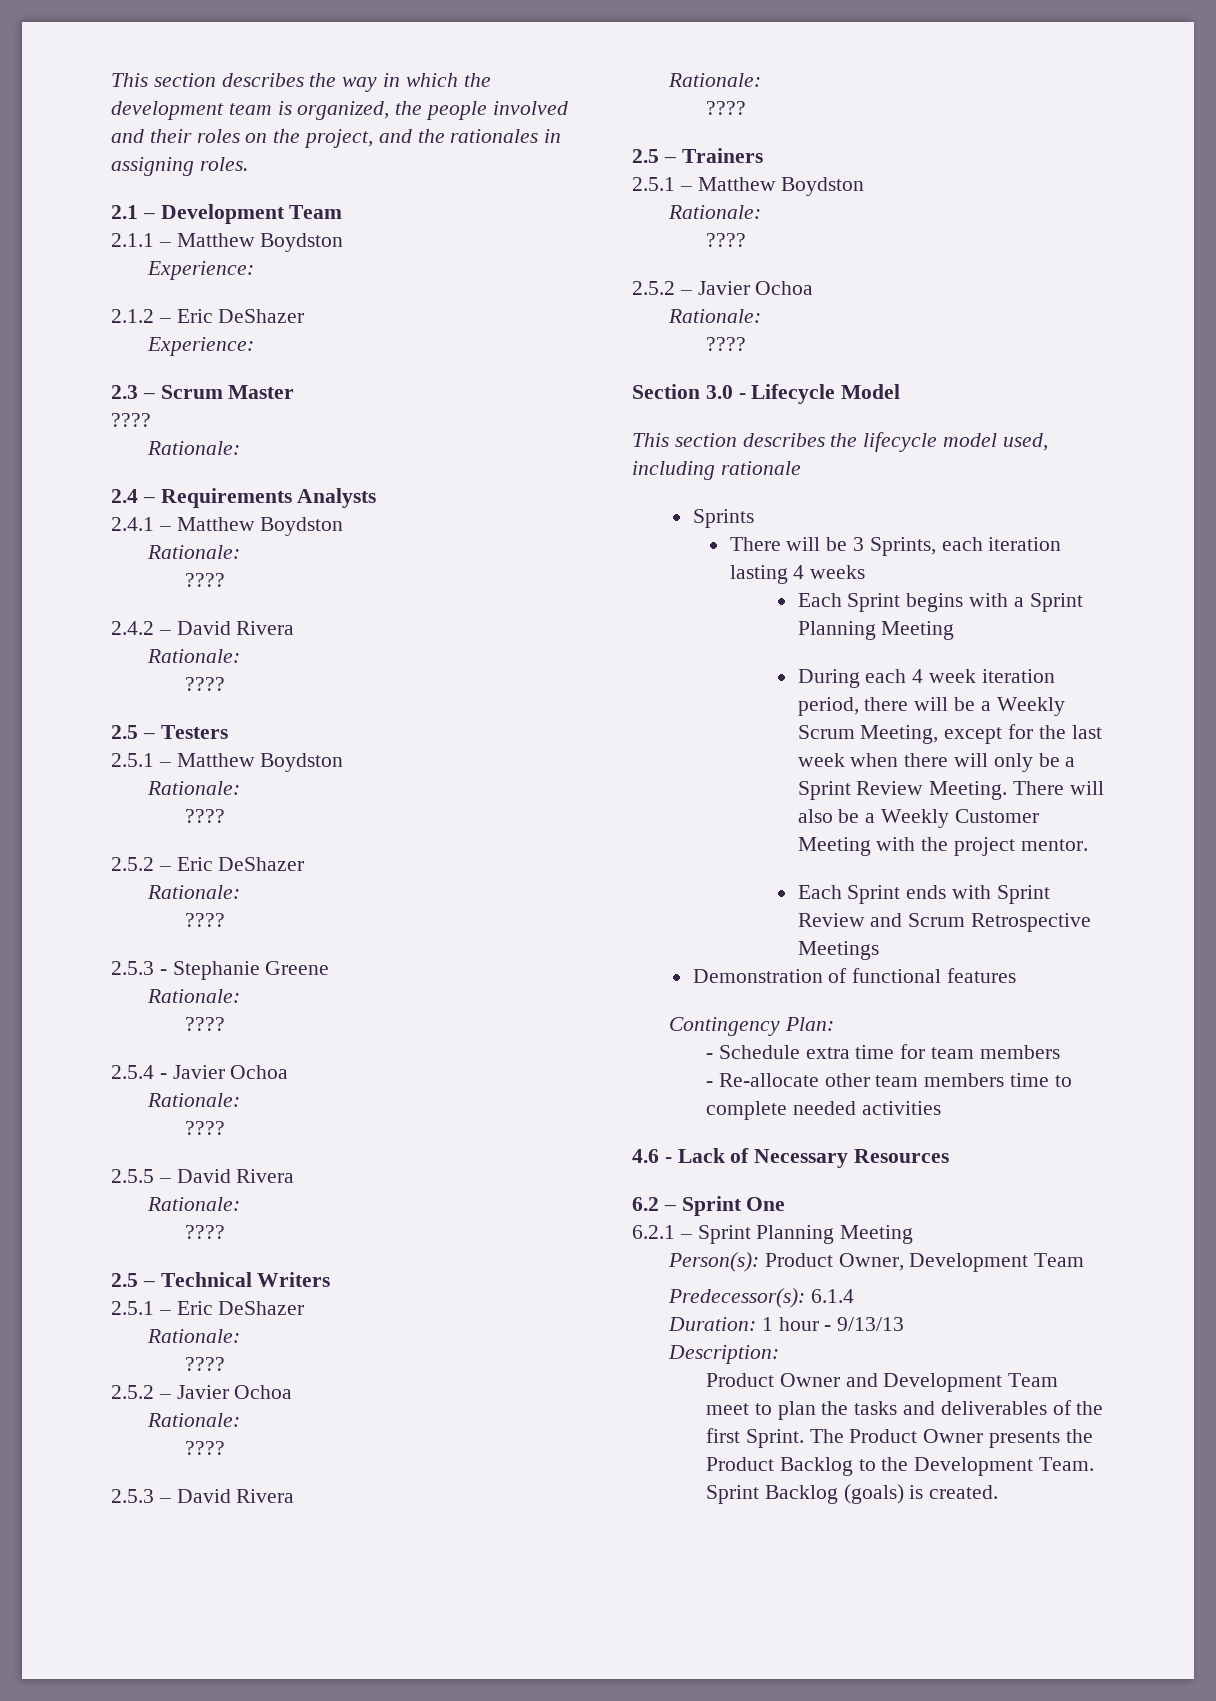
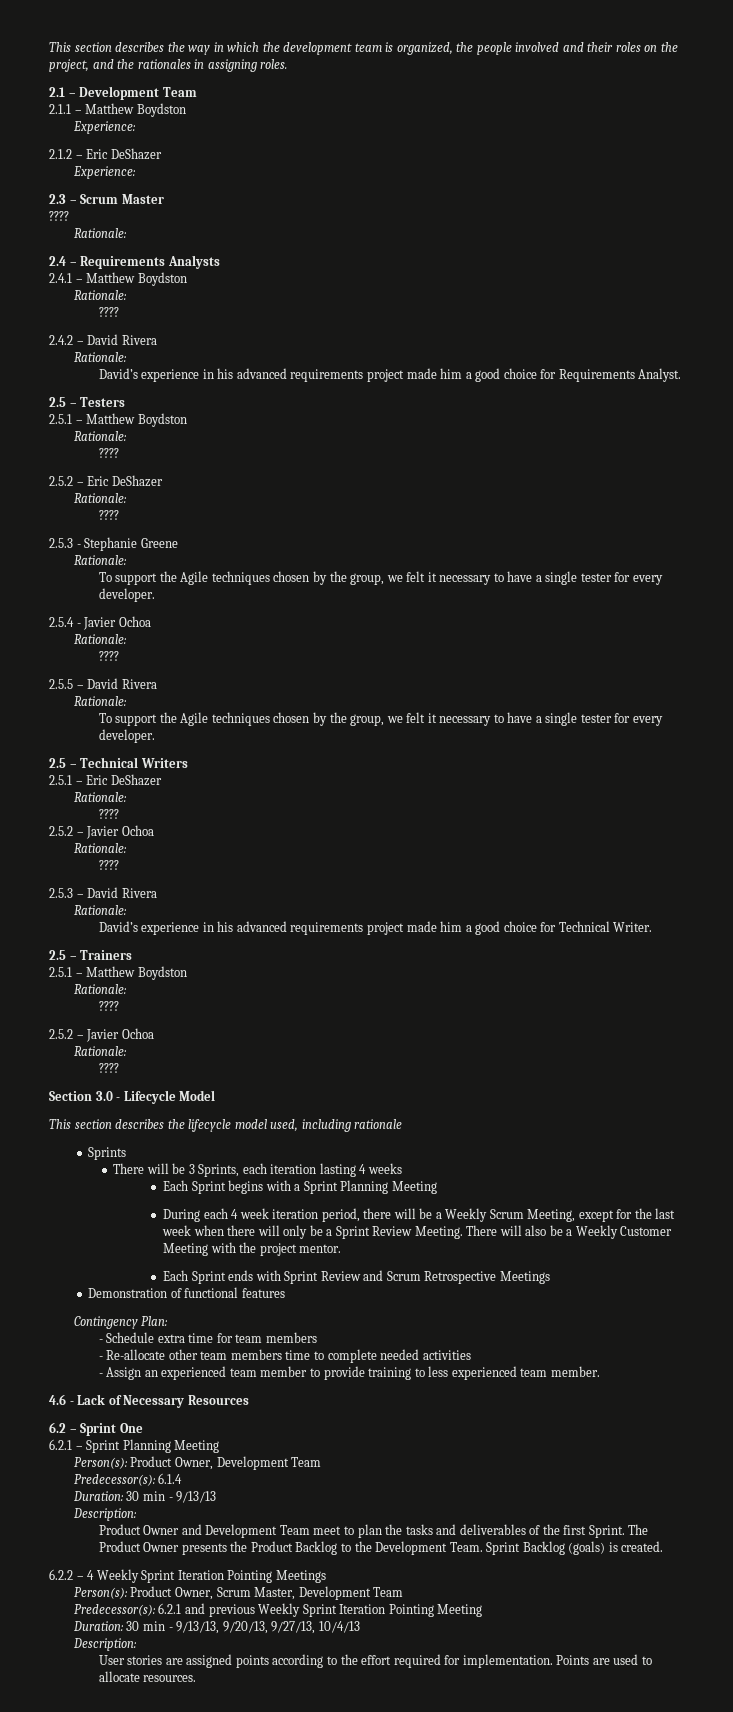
  2.4.2 – David Rivera
  Rationale:
- ????
+ David’s experience in his advanced requirements project made him a good choice for Requirements Analyst.
  2.5.3 - Stephanie Greene
  Rationale:
- ????
+ To support the Agile techniques chosen by the group, we felt it necessary to have a single tester for every developer.
  2.5.5 – David Rivera
  Rationale:
- ????
+ To support the Agile techniques chosen by the group, we felt it necessary to have a single tester for every developer.
  2.5.3 – David Rivera
  Rationale:
- ????
+ David’s experience in his advanced requirements project made him a good choice for Technical Writer.
+ - Assign an experienced team member to provide training to less experienced team member.
- Duration: 1 hour - 9/13/13
+ Duration: 30 min - 9/13/13
+ 6.2.2 – 4 Weekly Sprint Iteration Pointing Meetings
+ Person(s): Product Owner, Scrum Master, Development Team
+ Predecessor(s): 6.2.1 and previous Weekly Sprint Iteration Pointing Meeting
+ Duration: 30 min - 9/13/13, 9/20/13, 9/27/13, 10/4/13
+ Description:
+ User stories are assigned points according to the effort required for implementation. Points are used to allocate resources.

